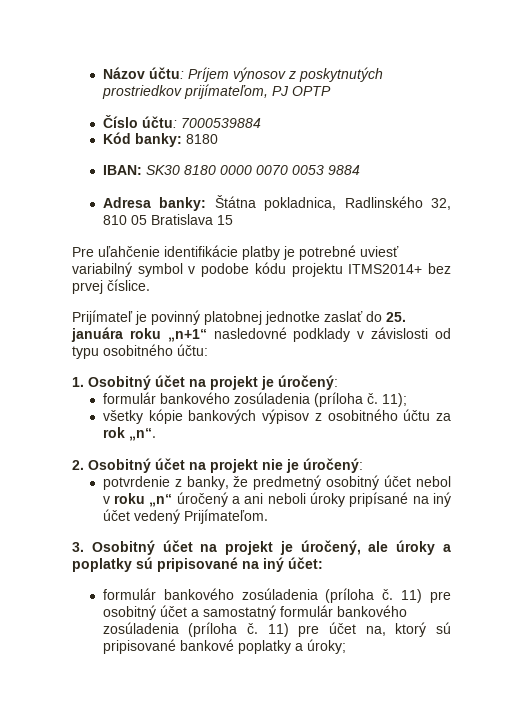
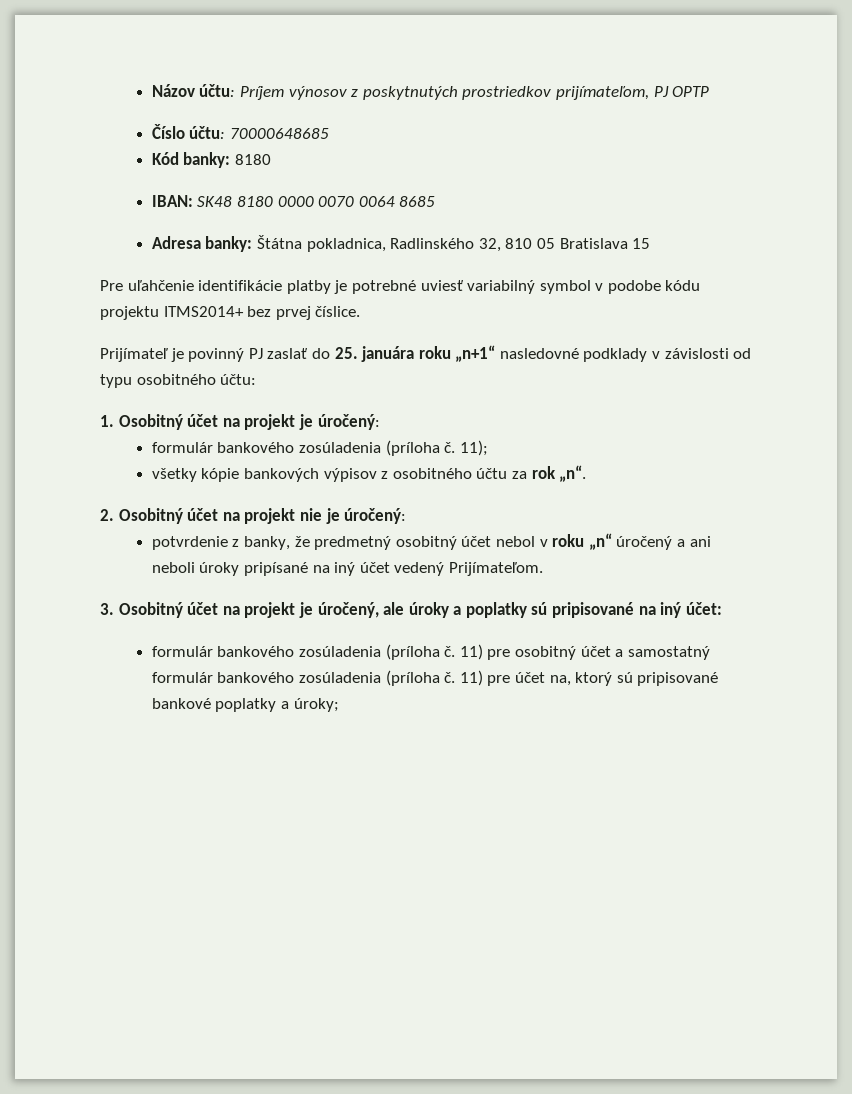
- Číslo účtu: 7000539884
+ Číslo účtu: 70000648685
- IBAN: SK30 8180 0000 0070 0053 9884
+ IBAN: SK48 8180 0000 0070 0064 8685
- Prijímateľ je povinný platobnej jednotke zaslať do 25. januára roku „n+1“ nasledovné podklady v závislosti od typu osobitného účtu:
+ Prijímateľ je povinný PJ zaslať do 25. januára roku „n+1“ nasledovné podklady v závislosti od typu osobitného účtu:

